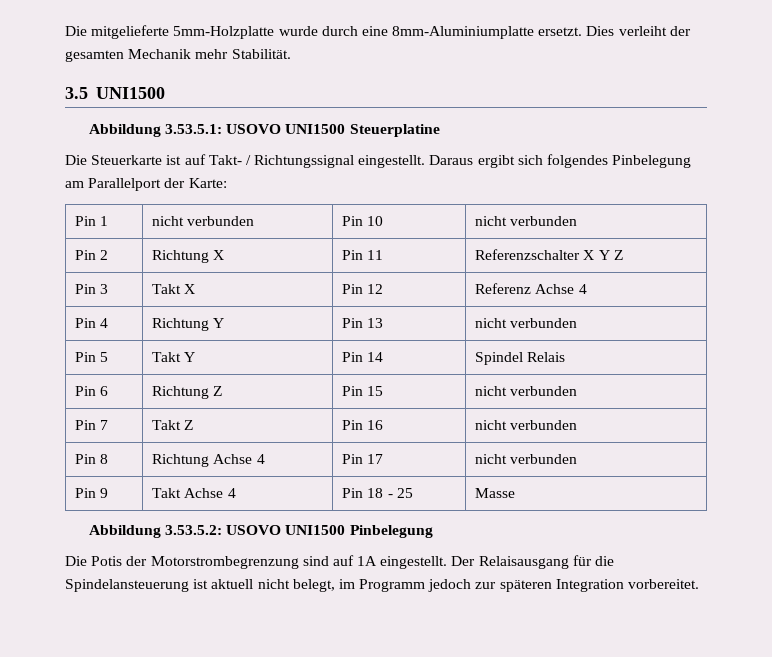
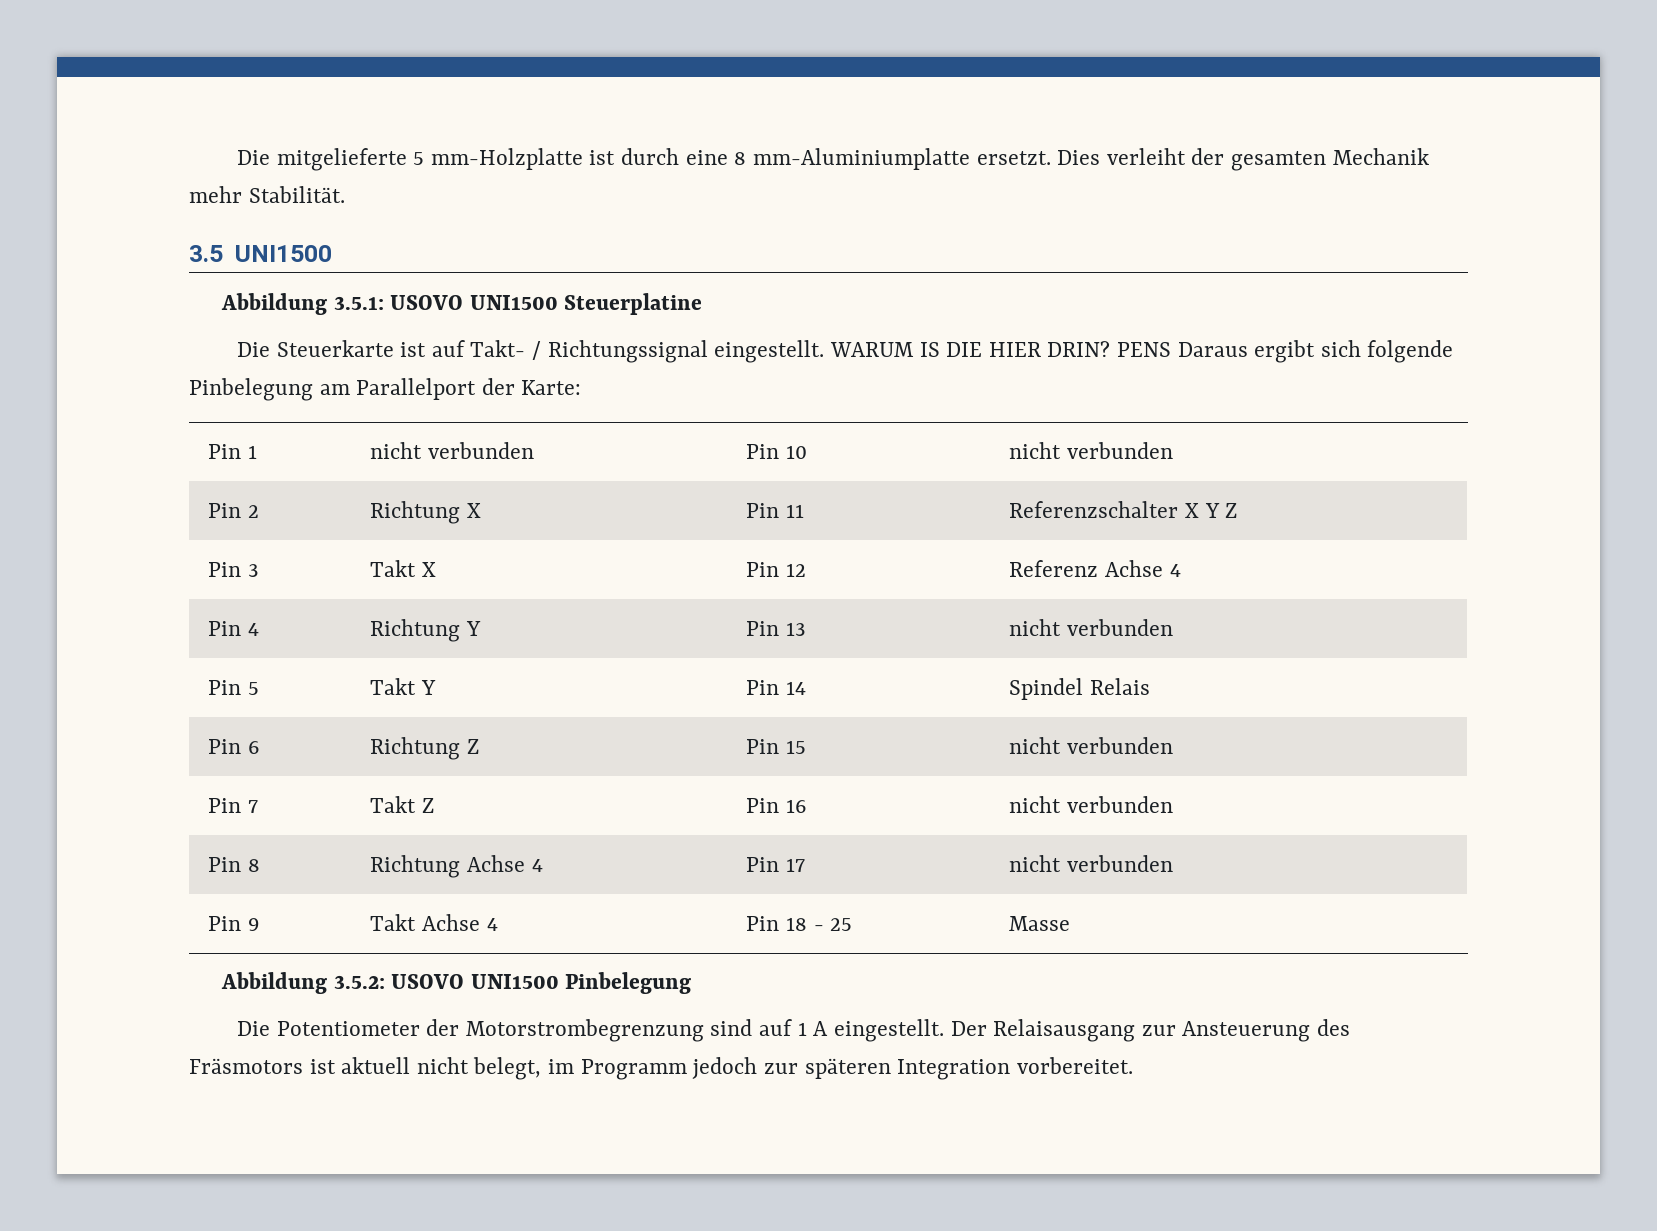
- Die mitgelieferte 5mm-Holzplatte wurde durch eine 8mm-Aluminiumplatte ersetzt.
+ Die mitgelieferte 5 mm-Holzplatte ist durch eine 8 mm-Aluminiumplatte ersetzt.
- Abbildung 3.53.5.1: USOVO UNI1500 Steuerplatine
+ Abbildung 3.5.1: USOVO UNI1500 Steuerplatine
- Daraus ergibt sich folgendes Pinbelegung am Parallelport der Karte:
+ WARUM IS DIE HIER DRIN? PENS Daraus ergibt sich folgende Pinbelegung am Parallelport der Karte:
- Abbildung 3.53.5.2: USOVO UNI1500 Pinbelegung
+ Abbildung 3.5.2: USOVO UNI1500 Pinbelegung
- Die Potis der Motorstrombegrenzung sind auf 1A eingestellt.
+ Die Potentiometer der Motorstrombegrenzung sind auf 1 A eingestellt.
- Der Relaisausgang für die Spindelansteuerung ist aktuell nicht belegt, im Programm jedoch zur späteren Integration vorbereitet.
+ Der Relaisausgang zur Ansteuerung des Fräsmotors ist aktuell nicht belegt, im Programm jedoch zur späteren Integration vorbereitet.

